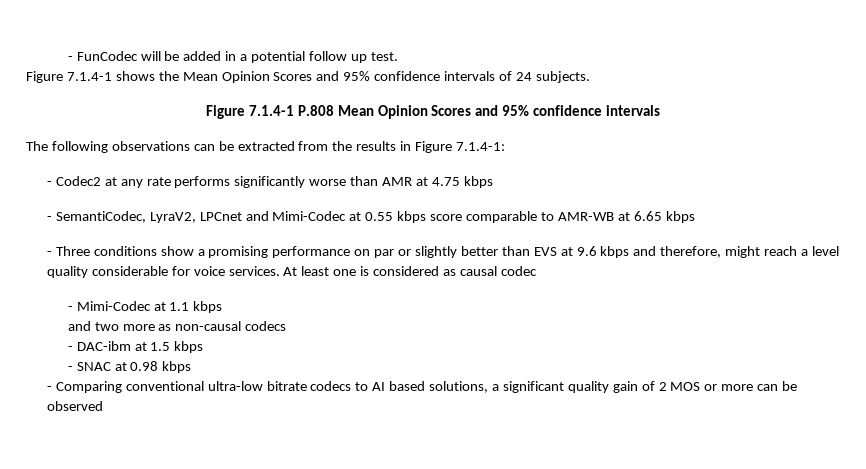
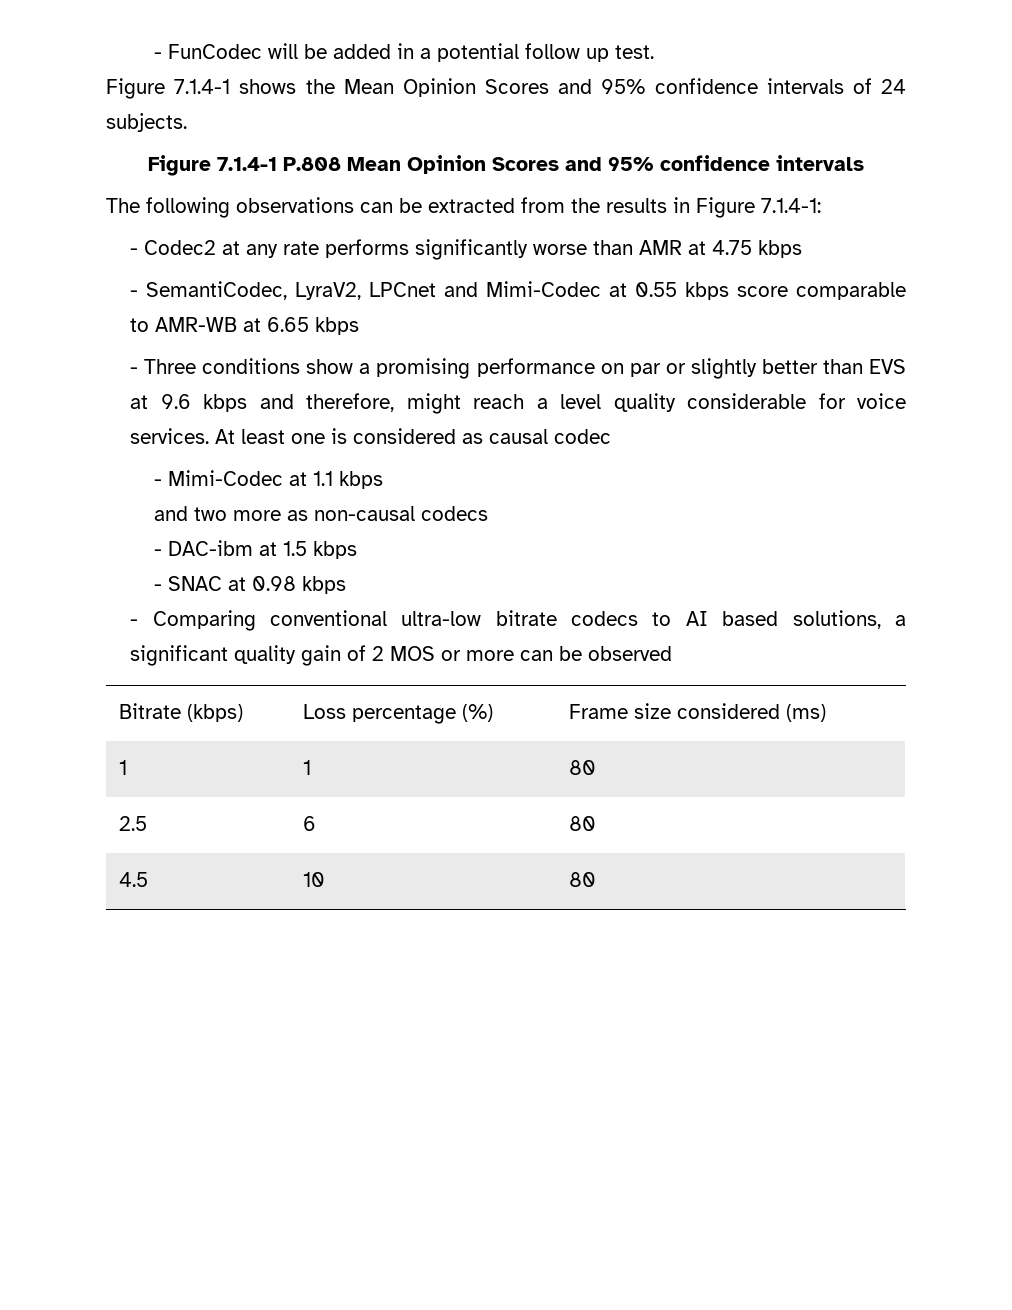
+ Bitrate (kbps) | Loss percentage (%) | Frame size considered (ms)
+ 1 | 1 | 80
+ 2.5 | 6 | 80
+ 4.5 | 10 | 80

